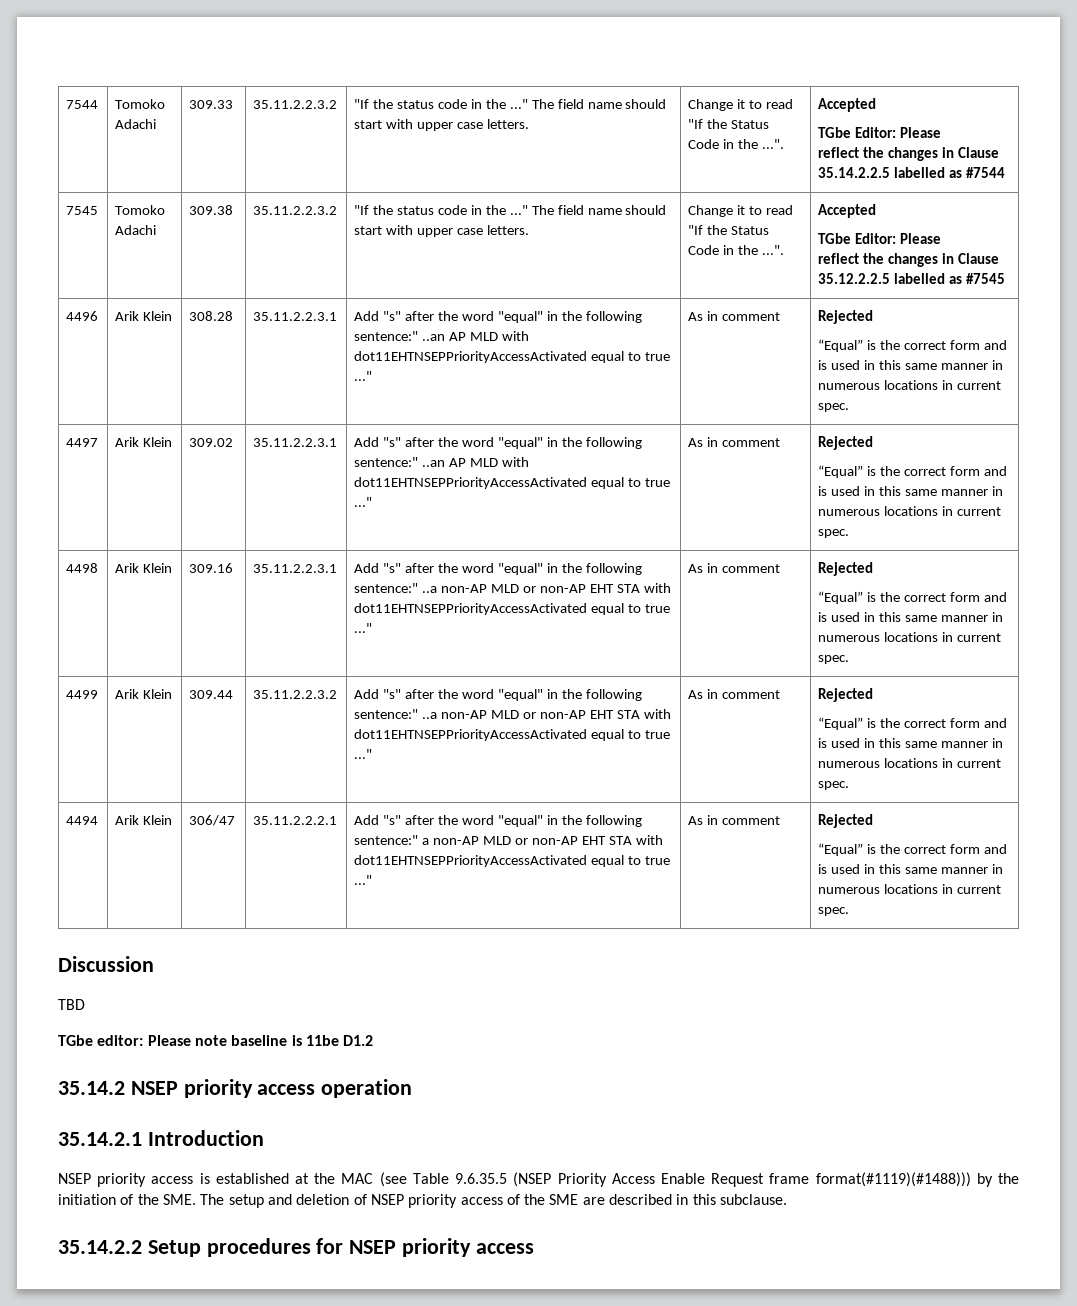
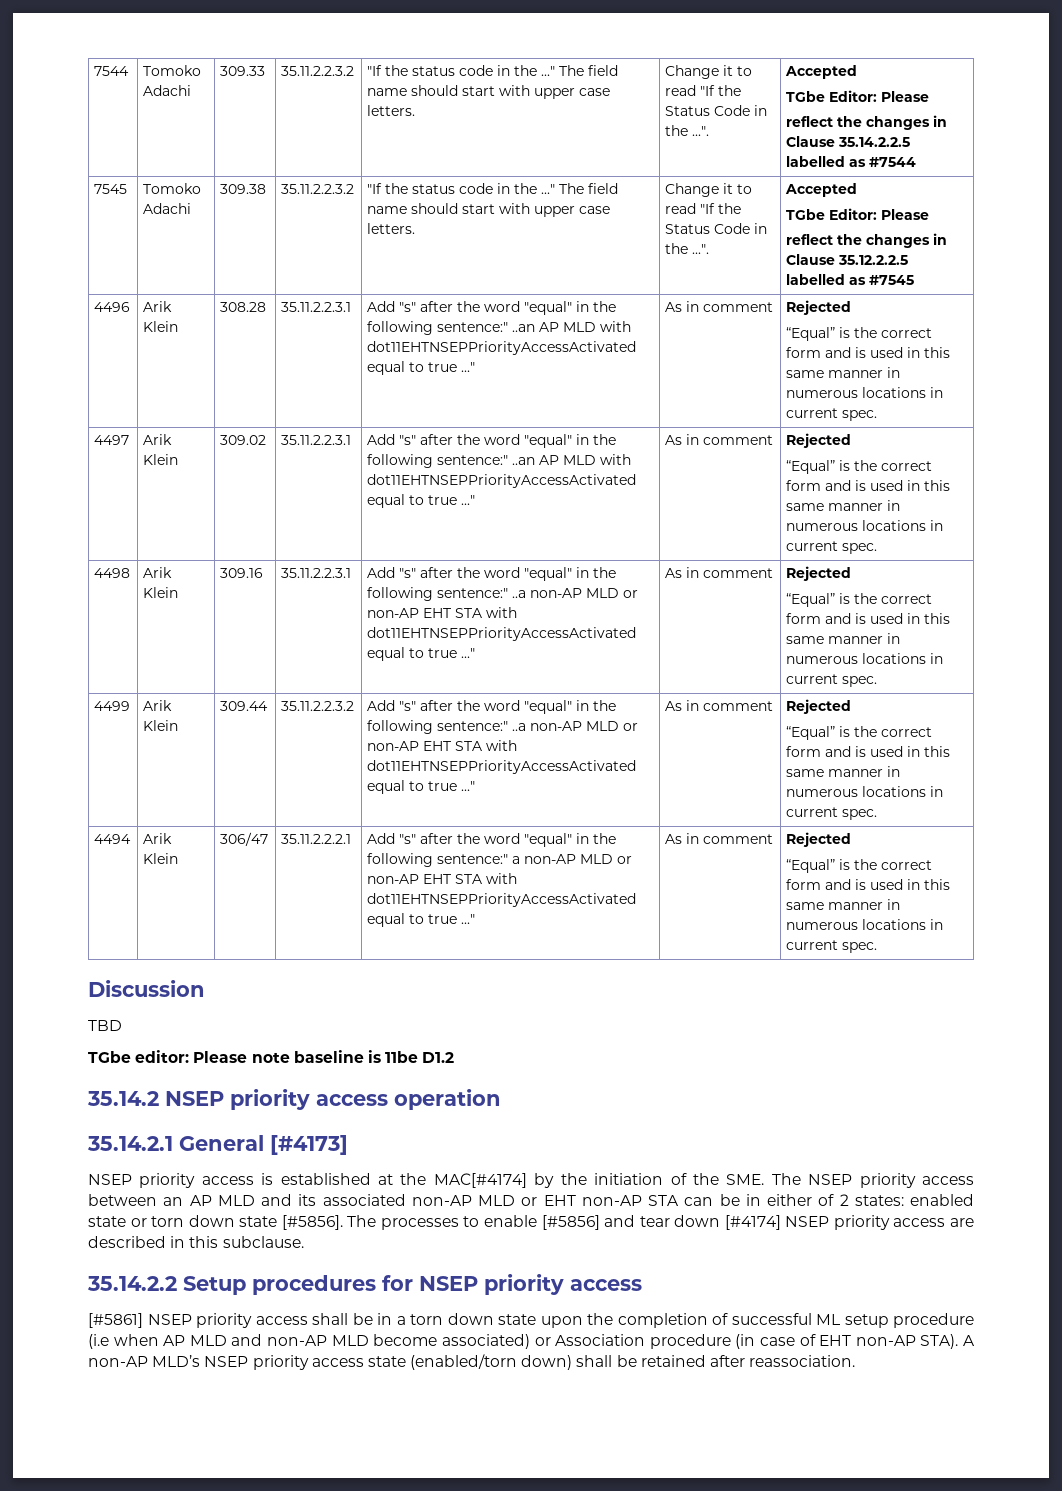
- 35.14.2.1 Introduction
+ 35.14.2.1 General [#4173]
- NSEP priority access is established at the MAC (see Table 9.6.35.5 (NSEP Priority Access Enable Request frame format(#1119)(#1488))) by the initiation of the SME. The setup and deletion of NSEP priority access of the SME are described in this subclause.
+ NSEP priority access is established at the MAC[#4174] by the initiation of the SME. The NSEP priority access between an AP MLD and its associated non-AP MLD or EHT non-AP STA can be in either of 2 states: enabled state or torn down state [#5856]. The processes to enable [#5856] and tear down [#4174] NSEP priority access are described in this subclause.
+ [#5861] NSEP priority access shall be in a torn down state upon the completion of successful ML setup procedure (i.e when AP MLD and non-AP MLD become associated) or Association procedure (in case of EHT non-AP STA). A non-AP MLD’s NSEP priority access state (enabled/torn down) shall be retained after reassociation.

